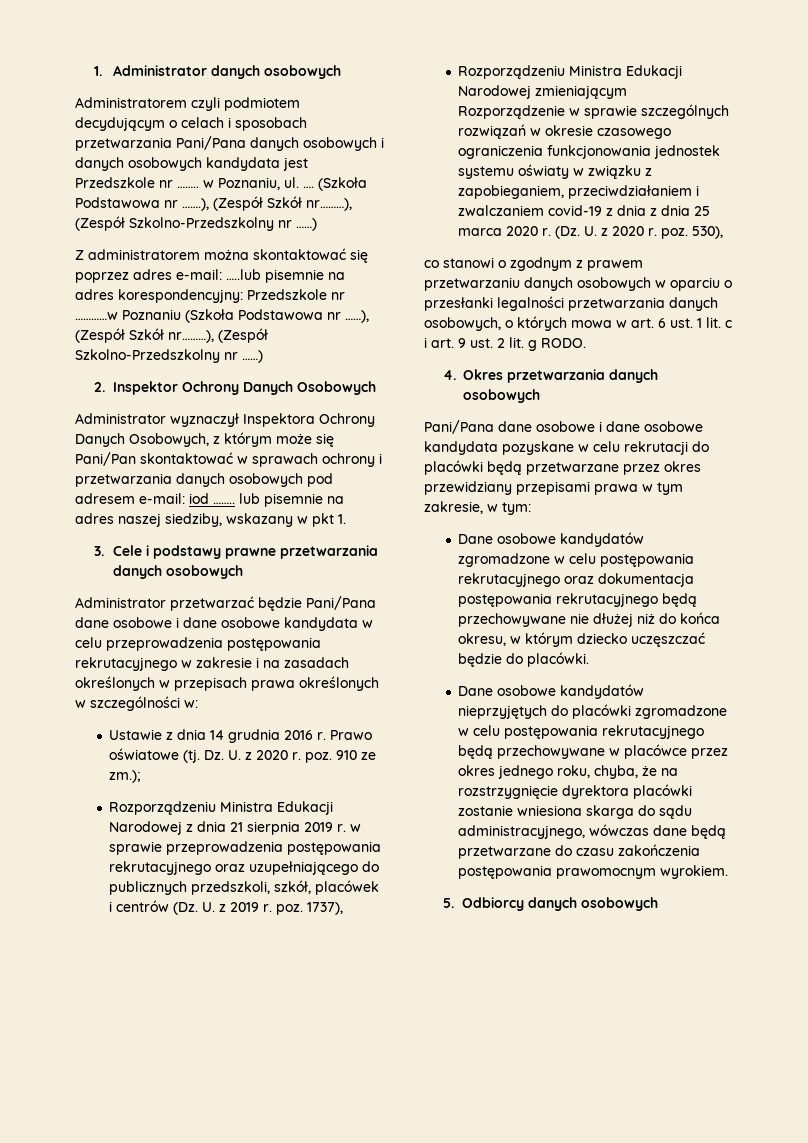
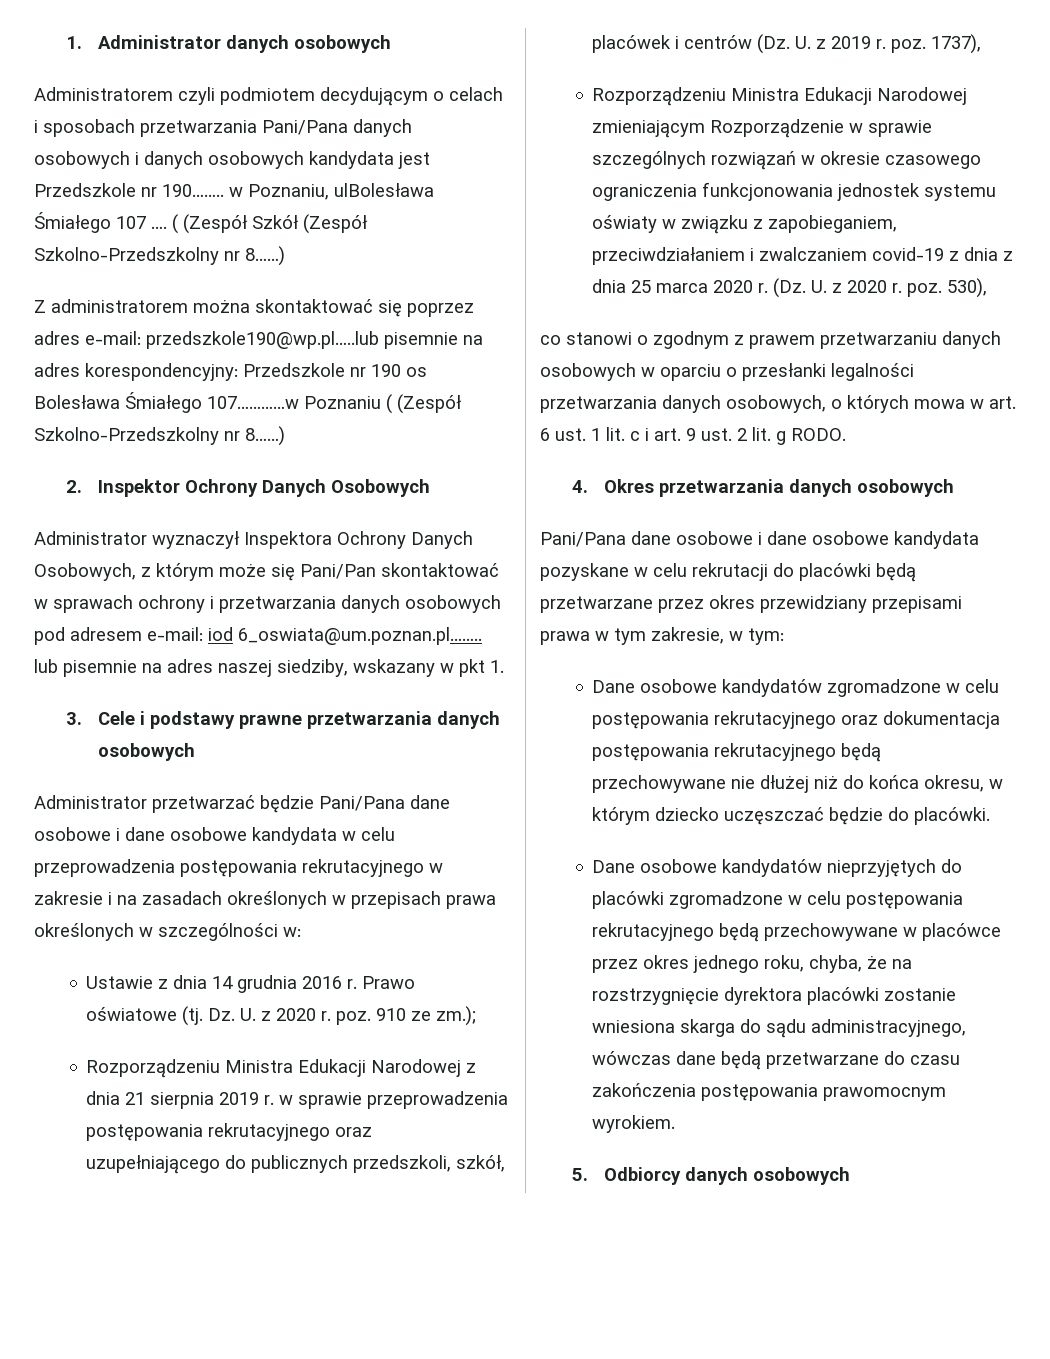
- Administratorem czyli podmiotem decydującym o celach i sposobach przetwarzania Pani/Pana danych osobowych i danych osobowych kandydata jest Przedszkole nr …….. w Poznaniu, ul. …. (Szkoła Podstawowa nr …….), (Zespół Szkół nr………), (Zespół Szkolno-Przedszkolny nr ……)
+ Administratorem czyli podmiotem decydującym o celach i sposobach przetwarzania Pani/Pana danych osobowych i danych osobowych kandydata jest Przedszkole nr 190…….. w Poznaniu, ulBolesława Śmiałego 107 …. ( (Zespół Szkół (Zespół Szkolno-Przedszkolny nr 8……)
- Z administratorem można skontaktować się poprzez adres e-mail: …..lub pisemnie na adres korespondencyjny: Przedszkole nr …………w Poznaniu (Szkoła Podstawowa nr ……), (Zespół Szkół nr………), (Zespół Szkolno-Przedszkolny nr ……)
+ Z administratorem można skontaktować się poprzez adres e-mail: przedszkole190@wp.pl…..lub pisemnie na adres korespondencyjny: Przedszkole nr 190 os Bolesława Śmiałego 107…………w Poznaniu ( (Zespół Szkolno-Przedszkolny nr 8……)
- Administrator wyznaczył Inspektora Ochrony Danych Osobowych, z którym może się Pani/Pan skontaktować w sprawach ochrony i przetwarzania danych osobowych pod adresem e-mail: iod …….. lub pisemnie na adres naszej siedziby, wskazany w pkt 1.
+ Administrator wyznaczył Inspektora Ochrony Danych Osobowych, z którym może się Pani/Pan skontaktować w sprawach ochrony i przetwarzania danych osobowych pod adresem e-mail: iod 6_oswiata@um.poznan.pl…….. lub pisemnie na adres naszej siedziby, wskazany w pkt 1.

